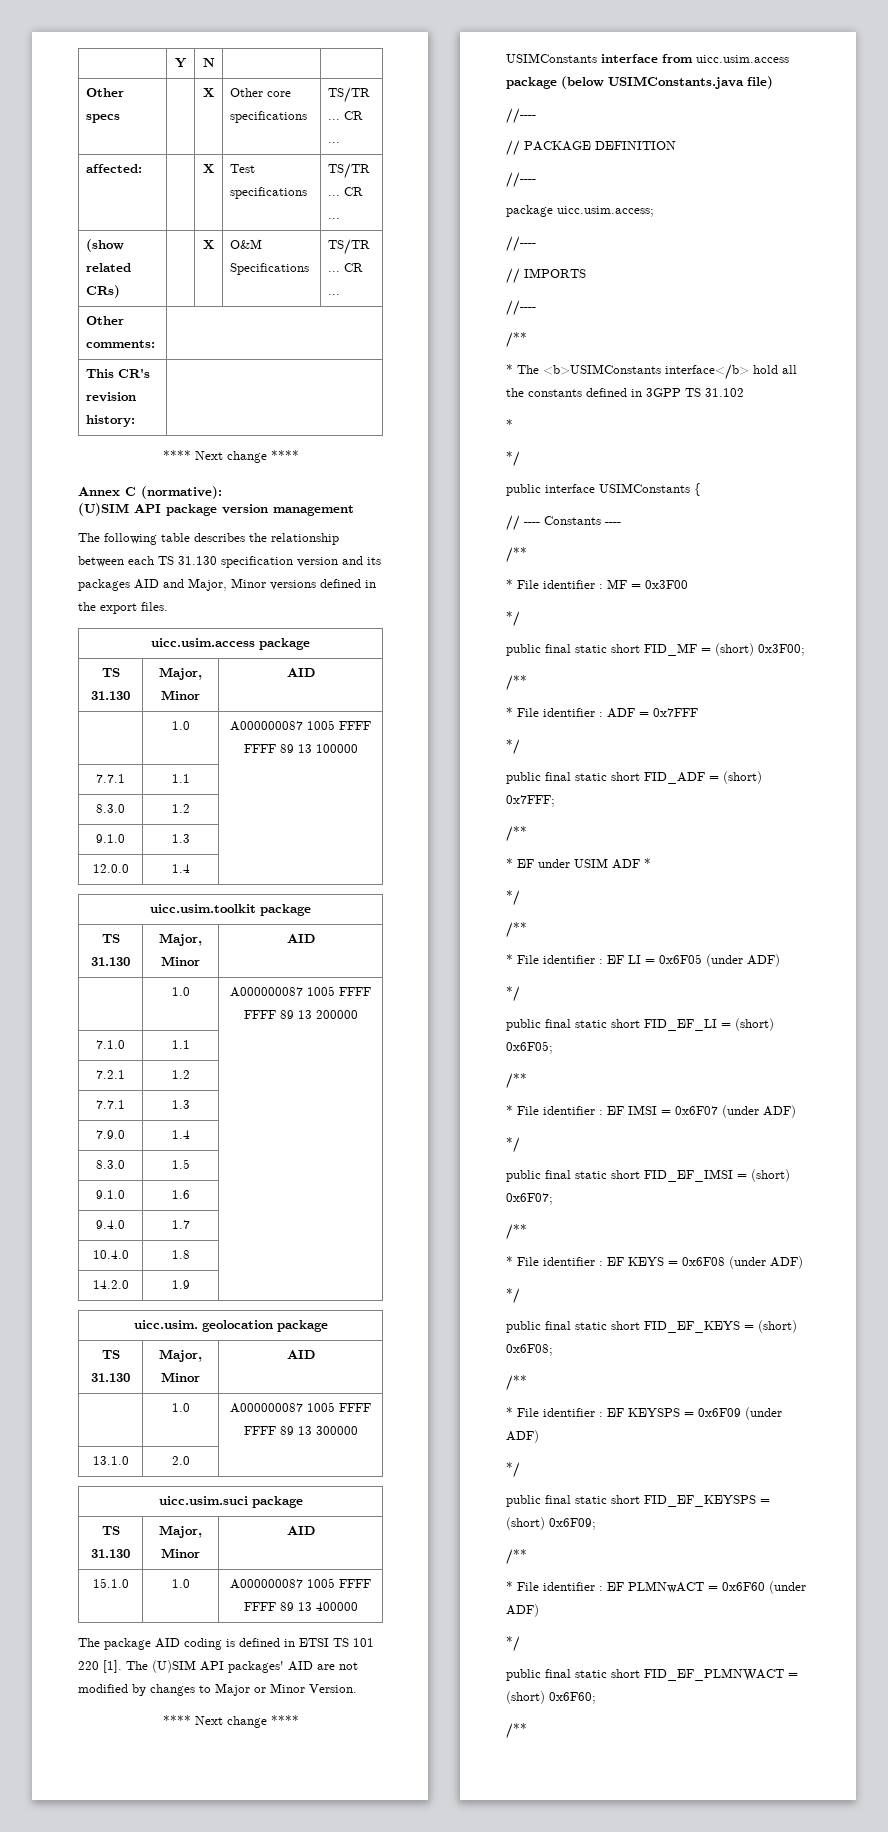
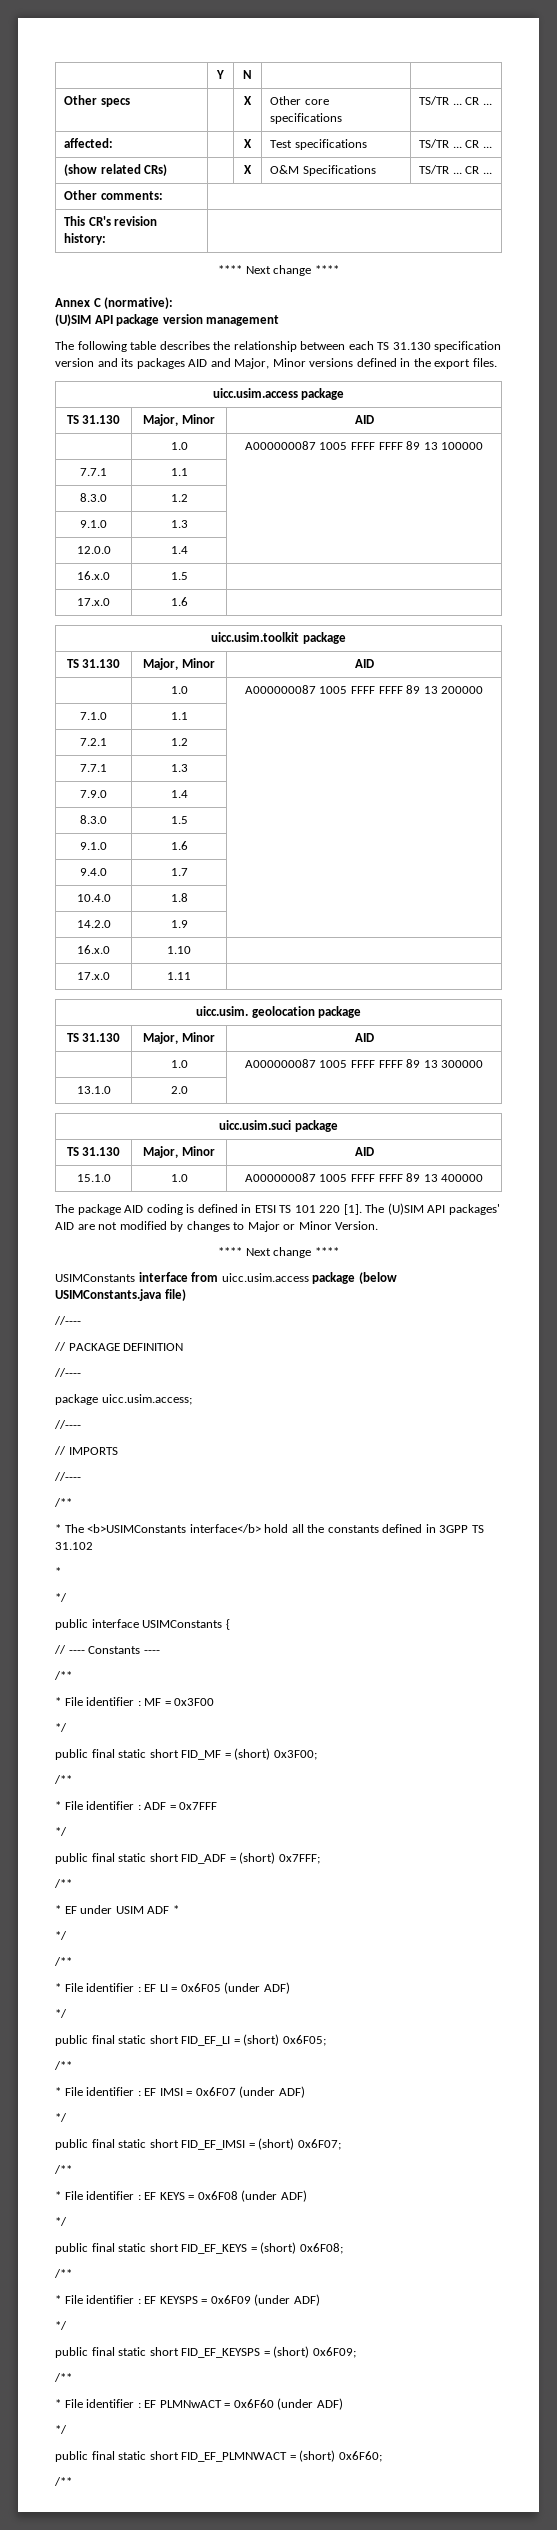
+ 16.x.0 | 1.5 |
+ 17.x.0 | 1.6 |
+ 16.x.0 | 1.10 |
+ 17.x.0 | 1.11 |

